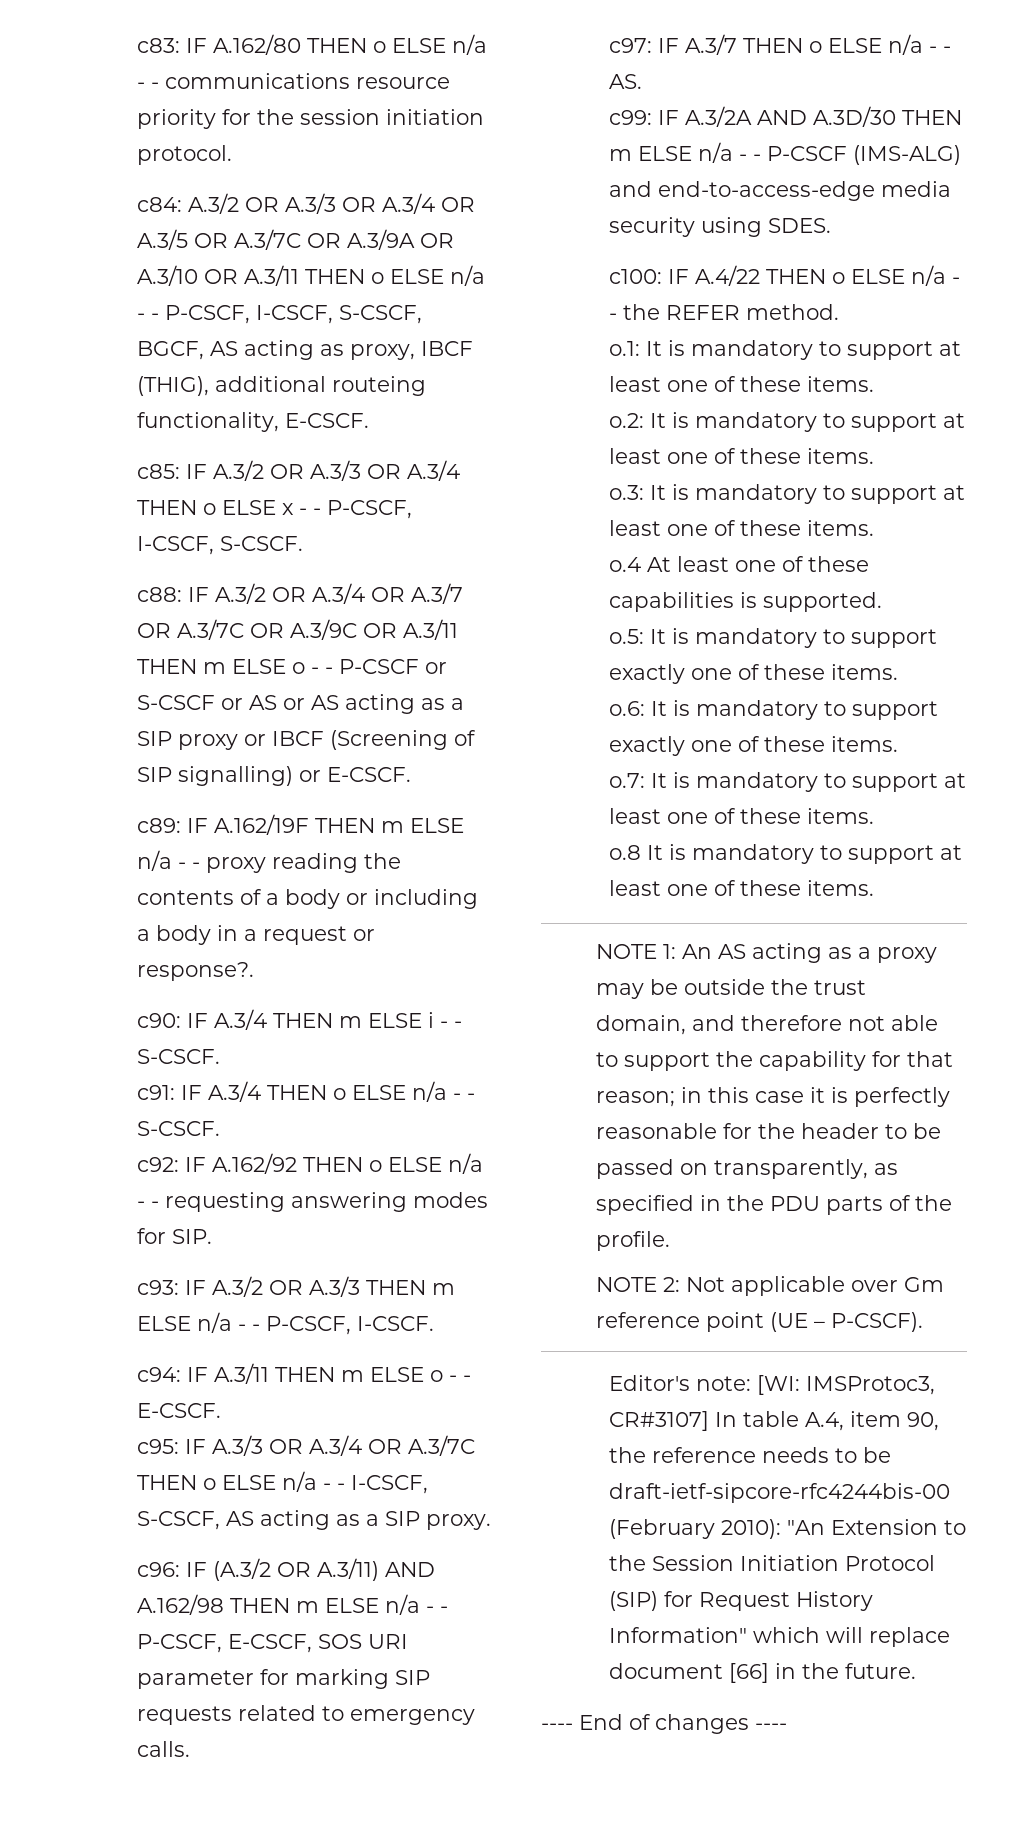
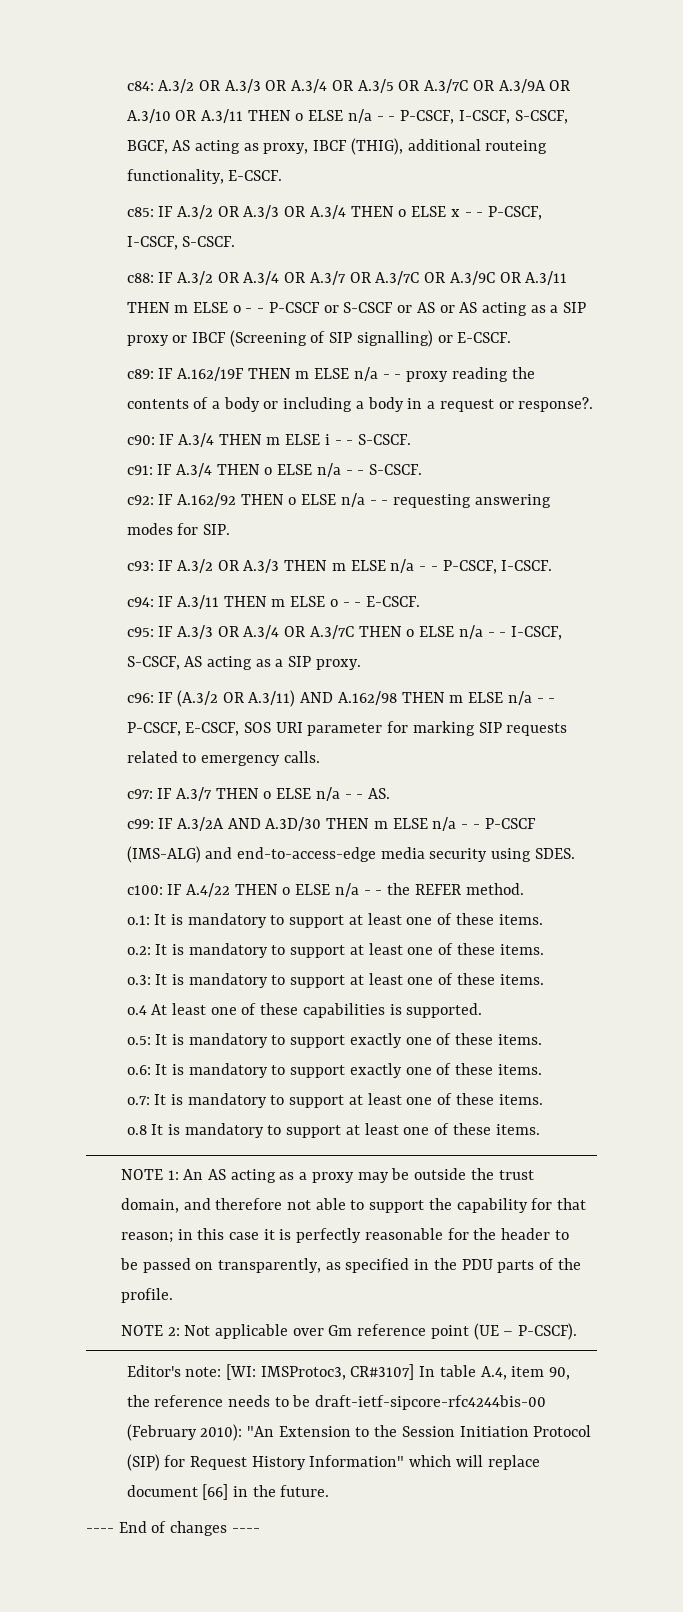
- c83: IF A.162/80 THEN o ELSE n/a - - communications resource priority for the session initiation protocol.

